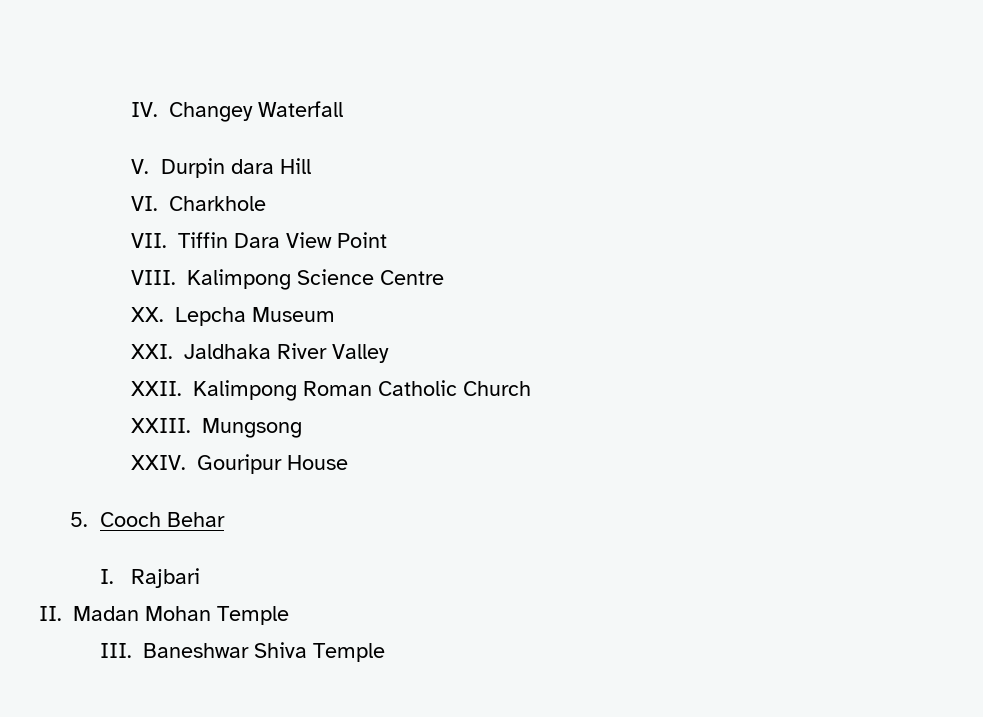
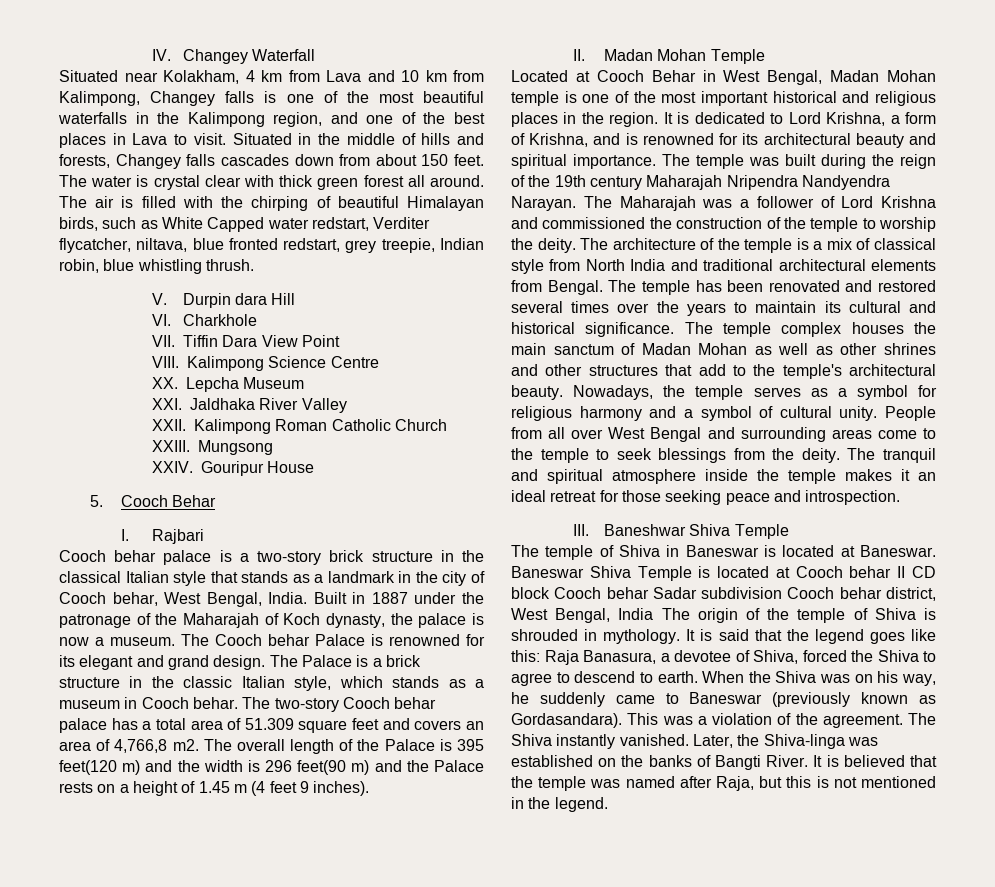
+ Situated near Kolakham, 4 km from Lava and 10 km from Kalimpong, Changey falls is one of the most beautiful waterfalls in the Kalimpong region, and one of the best places in Lava to visit. Situated in the middle of hills and forests, Changey falls cascades down from about 150 feet. The water is crystal clear with thick green forest all around. The air is filled with the chirping of beautiful Himalayan birds, such as White Capped water redstart, Verditer flycatcher, niltava, blue fronted redstart, grey treepie, Indian robin, blue whistling thrush.
+ Cooch behar palace is a two-story brick structure in the classical Italian style that stands as a landmark in the city of Cooch behar, West Bengal, India. Built in 1887 under the patronage of the Maharajah of Koch dynasty, the palace is now a museum. The Cooch behar Palace is renowned for its elegant and grand design. The Palace is a brick structure in the classic Italian style, which stands as a museum in Cooch behar. The two-story Cooch behar palace has a total area of 51.309 square feet and covers an area of 4,766,8 m2. The overall length of the Palace is 395 feet(120 m) and the width is 296 feet(90 m) and the Palace rests on a height of 1.45 m (4 feet 9 inches).
  II. Madan Mohan Temple
+ Located at Cooch Behar in West Bengal, Madan Mohan temple is one of the most important historical and religious places in the region. It is dedicated to Lord Krishna, a form of Krishna, and is renowned for its architectural beauty and spiritual importance. The temple was built during the reign of the 19th century Maharajah Nripendra Nandyendra Narayan. The Maharajah was a follower of Lord Krishna and commissioned the construction of the temple to worship the deity. The architecture of the temple is a mix of classical style from North India and traditional architectural elements from Bengal. The temple has been renovated and restored several times over the years to maintain its cultural and historical significance. The temple complex houses the main sanctum of Madan Mohan as well as other shrines and other structures that add to the temple's architectural beauty. Nowadays, the temple serves as a symbol for religious harmony and a symbol of cultural unity. People from all over West Bengal and surrounding areas come to the temple to seek blessings from the deity. The tranquil and spiritual atmosphere inside the temple makes it an ideal retreat for those seeking peace and introspection.
  III. Baneshwar Shiva Temple
+ The temple of Shiva in Baneswar is located at Baneswar. Baneswar Shiva Temple is located at Cooch behar II CD block Cooch behar Sadar subdivision Cooch behar district, West Bengal, India The origin of the temple of Shiva is shrouded in mythology. It is said that the legend goes like this: Raja Banasura, a devotee of Shiva, forced the Shiva to agree to descend to earth. When the Shiva was on his way, he suddenly came to Baneswar (previously known as Gordasandara). This was a violation of the agreement. The Shiva instantly vanished. Later, the Shiva-linga was established on the banks of Bangti River. It is believed that the temple was named after Raja, but this is not mentioned in the legend.

